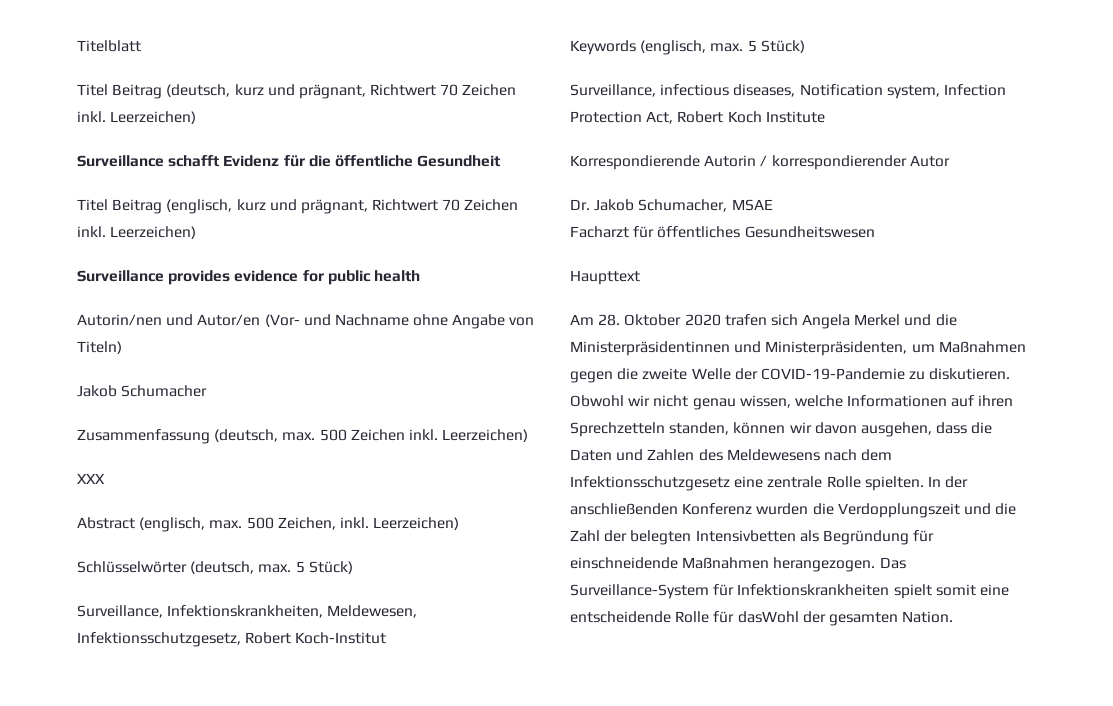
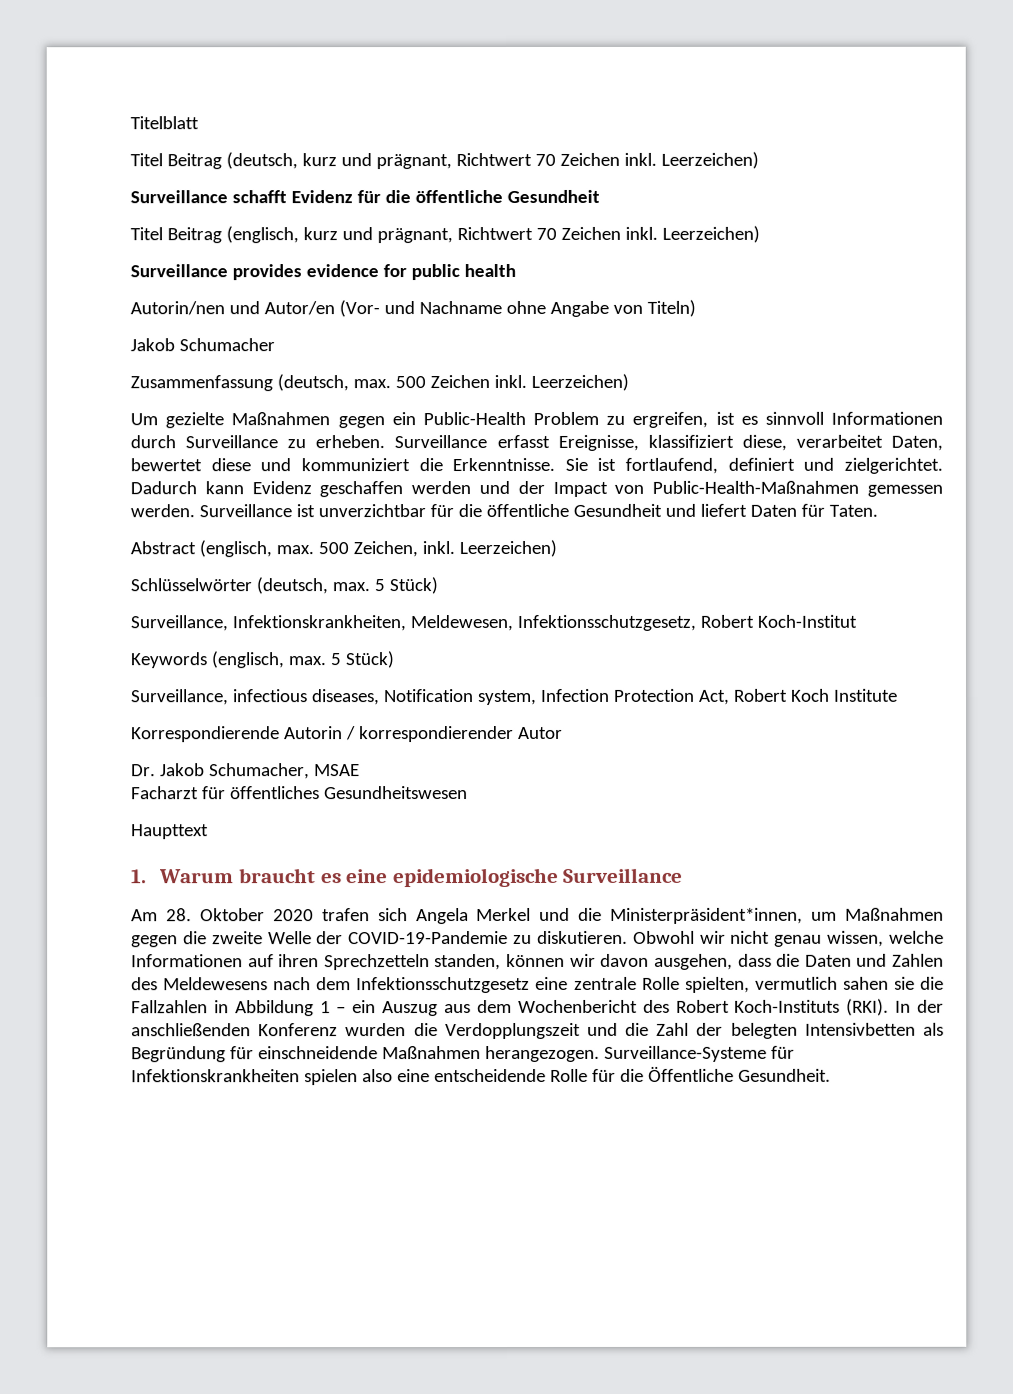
- XXX
+ Um gezielte Maßnahmen gegen ein Public-Health Problem zu ergreifen, ist es sinnvoll Informationen durch Surveillance zu erheben. Surveillance erfasst Ereignisse, klassifiziert diese, verarbeitet Daten, bewertet diese und kommuniziert die Erkenntnisse. Sie ist fortlaufend, definiert und zielgerichtet. Dadurch kann Evidenz geschaffen werden und der Impact von Public-Health-Maßnahmen gemessen werden. Surveillance ist unverzichtbar für die öffentliche Gesundheit und liefert Daten für Taten.
+ 1. Warum braucht es eine epidemiologische Surveillance
- Am 28. Oktober 2020 trafen sich Angela Merkel und die Ministerpräsidentinnen und Ministerpräsidenten, um Maßnahmen gegen die zweite Welle der COVID-19-Pandemie zu diskutieren.
+ Am 28. Oktober 2020 trafen sich Angela Merkel und die Ministerpräsident*innen, um Maßnahmen gegen die zweite Welle der COVID-19-Pandemie zu diskutieren.
- Obwohl wir nicht genau wissen, welche Informationen auf ihren Sprechzetteln standen, können wir davon ausgehen, dass die Daten und Zahlen des Meldewesens nach dem Infektionsschutzgesetz eine zentrale Rolle spielten.
+ Obwohl wir nicht genau wissen, welche Informationen auf ihren Sprechzetteln standen, können wir davon ausgehen, dass die Daten und Zahlen des Meldewesens nach dem Infektionsschutzgesetz eine zentrale Rolle spielten, vermutlich sahen sie die Fallzahlen in Abbildung 1 – ein Auszug aus dem Wochenbericht des Robert Koch-Instituts (RKI).
- Das Surveillance-System für Infektionskrankheiten spielt somit eine entscheidende Rolle für dasWohl der gesamten Nation.
+ Surveillance-Systeme für Infektionskrankheiten spielen also eine entscheidende Rolle für die Öffentliche Gesundheit.

